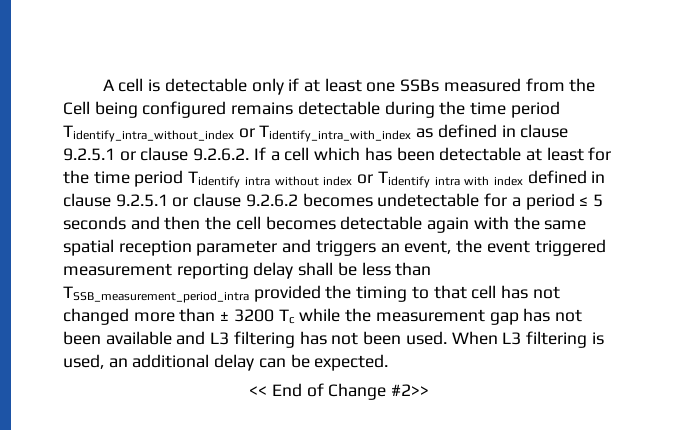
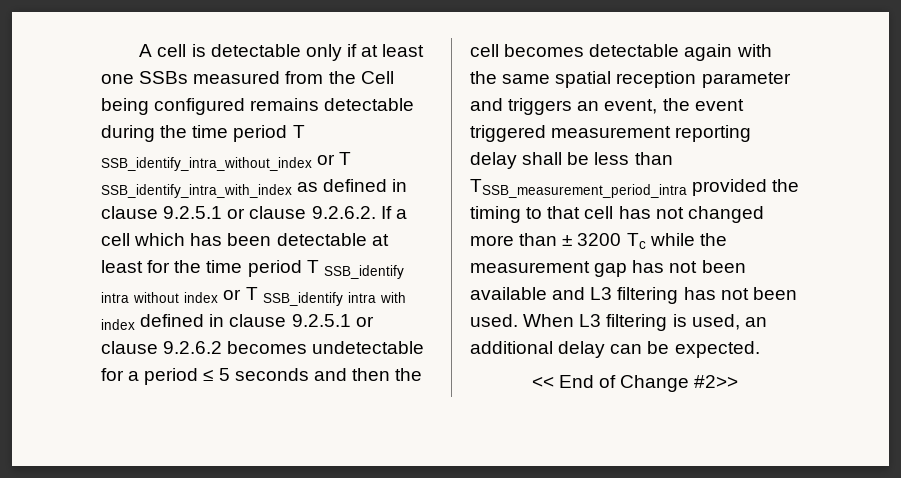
- A cell is detectable only if at least one SSBs measured from the Cell being configured remains detectable during the time period Tidentify_intra_without_index or Tidentify_intra_with_index as defined in clause 9.2.5.1 or clause 9.2.6.2. If a cell which has been detectable at least for the time period Tidentify intra without index or Tidentify intra with index defined in clause 9.2.5.1 or clause 9.2.6.2 becomes undetectable for a period ≤ 5 seconds and then the cell becomes detectable again with the same spatial reception parameter and triggers an event, the event triggered measurement reporting delay shall be less than TSSB_measurement_period_intra provided the timing to that cell has not changed more than ± 3200 Tc while the measurement gap has not been available and L3 filtering has not been used.
+ A cell is detectable only if at least one SSBs measured from the Cell being configured remains detectable during the time period T SSB_identify_intra_without_index or T SSB_identify_intra_with_index as defined in clause 9.2.5.1 or clause 9.2.6.2. If a cell which has been detectable at least for the time period T SSB_identify intra without index or T SSB_identify intra with index defined in clause 9.2.5.1 or clause 9.2.6.2 becomes undetectable for a period ≤ 5 seconds and then the cell becomes detectable again with the same spatial reception parameter and triggers an event, the event triggered measurement reporting delay shall be less than TSSB_measurement_period_intra provided the timing to that cell has not changed more than ± 3200 Tc while the measurement gap has not been available and L3 filtering has not been used.

